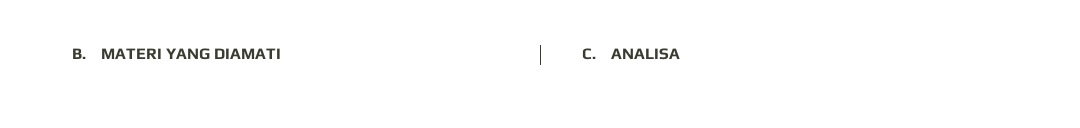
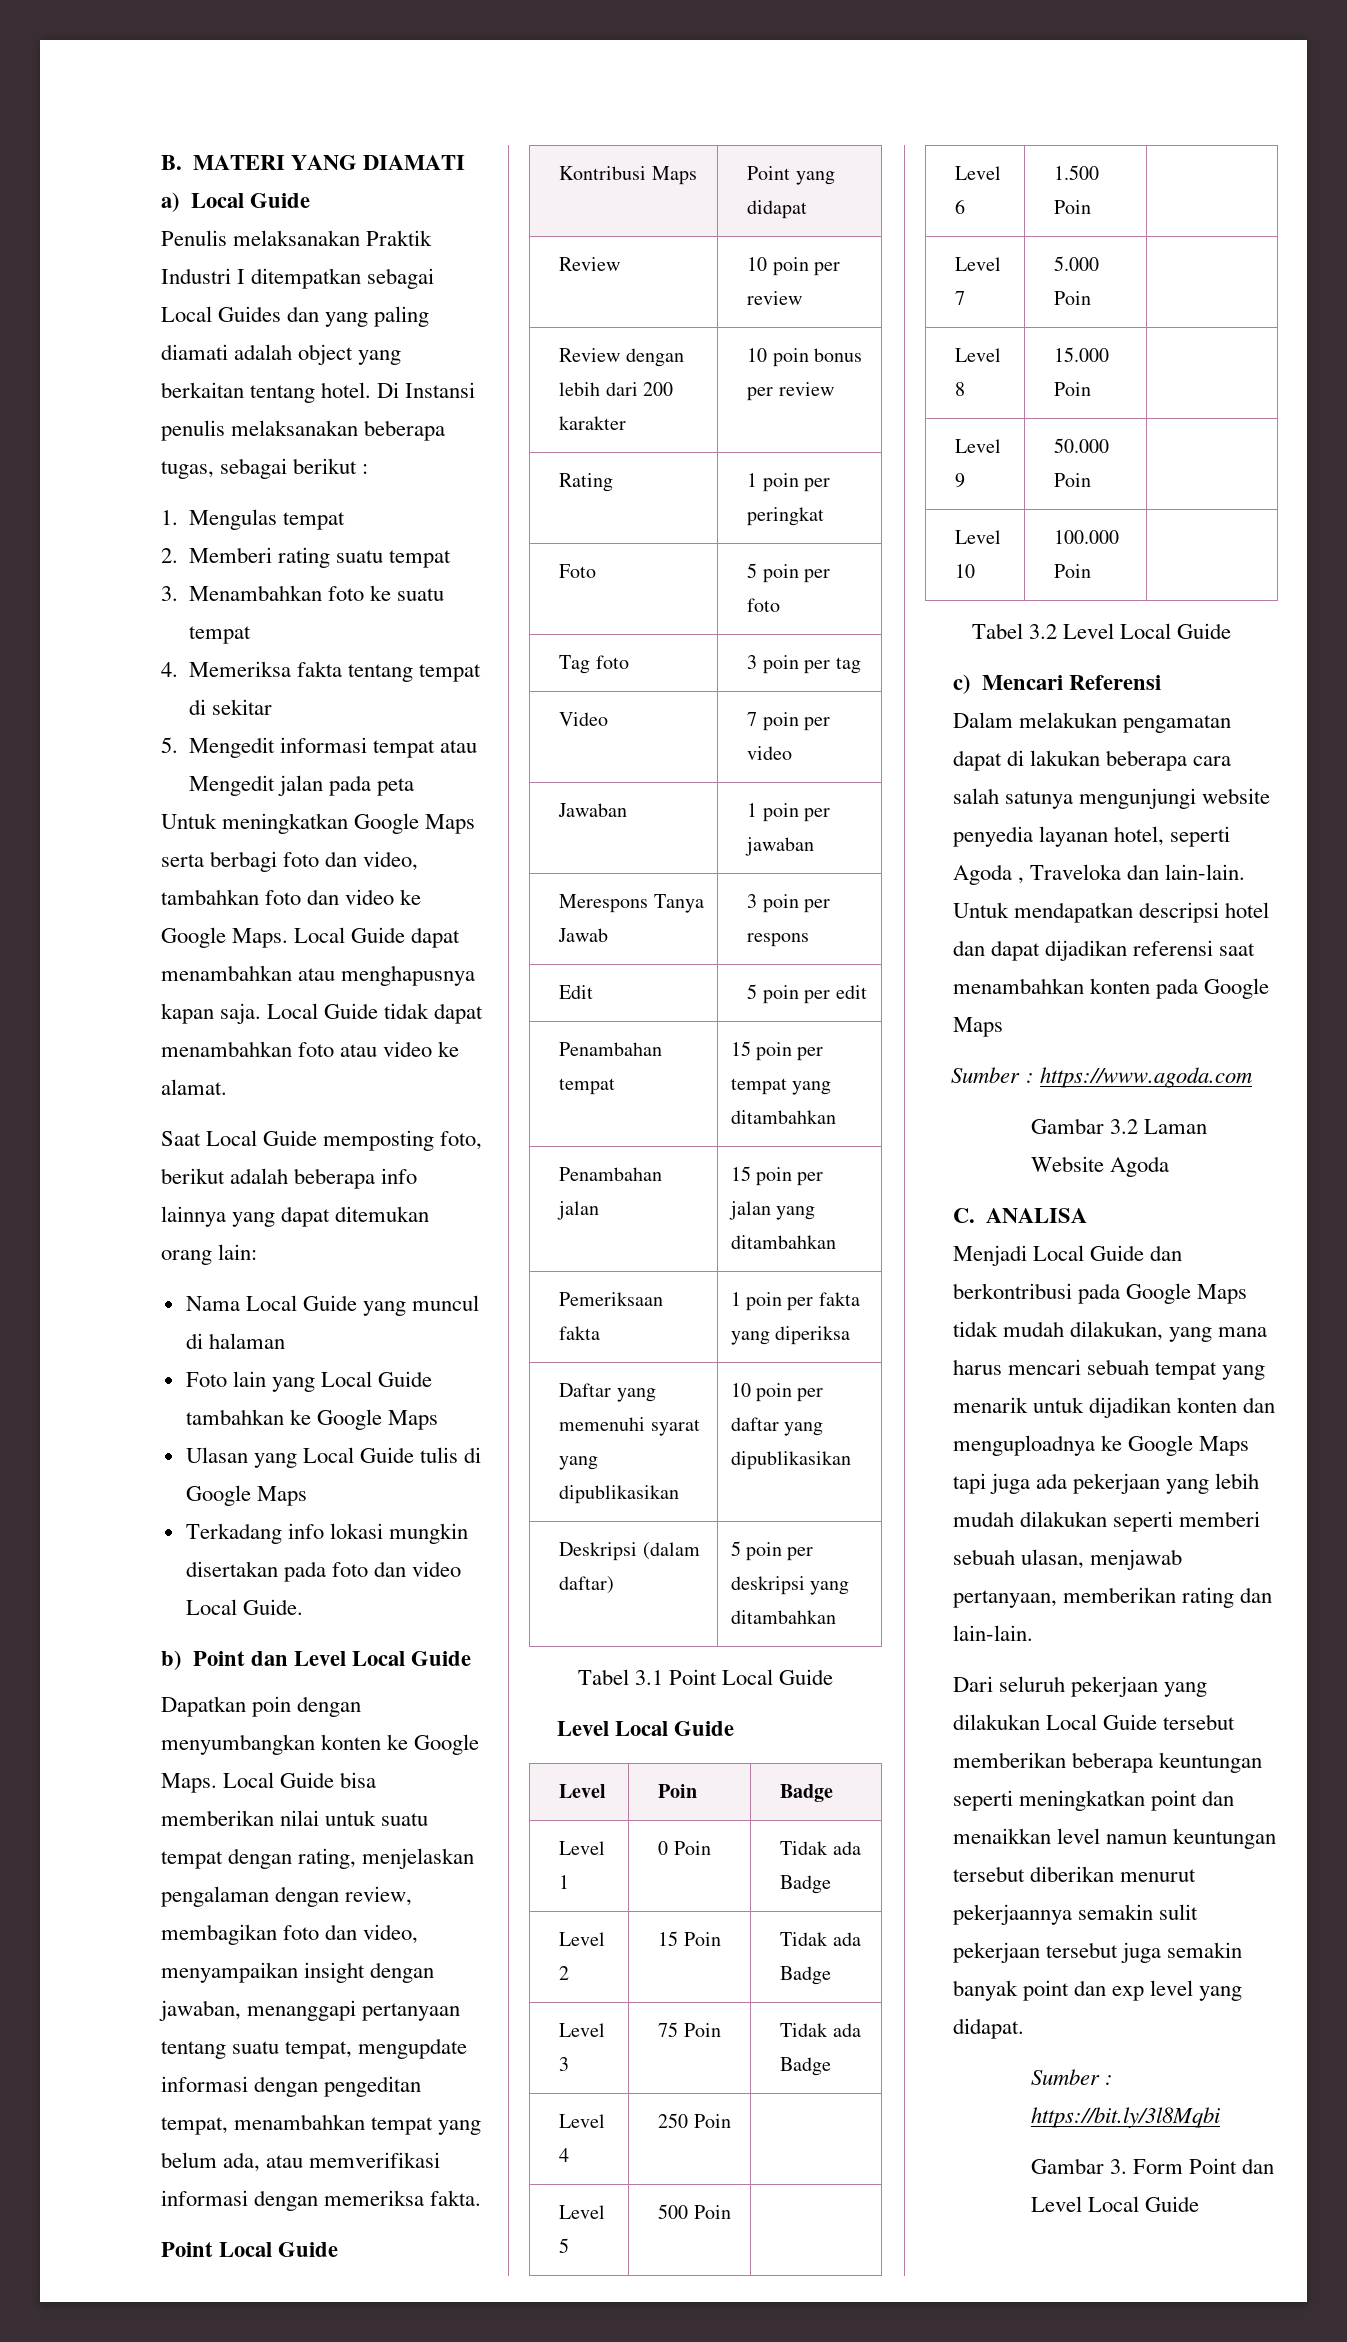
+ a) Local Guide
+ Penulis melaksanakan Praktik Industri I ditempatkan sebagai Local Guides dan yang paling diamati adalah object yang berkaitan tentang hotel. Di Instansi penulis melaksanakan beberapa tugas, sebagai berikut :
+ 1. Mengulas tempat
+ 2. Memberi rating suatu tempat
+ 3. Menambahkan foto ke suatu tempat
+ 4. Memeriksa fakta tentang tempat di sekitar
+ 5. Mengedit informasi tempat atau Mengedit jalan pada peta
+ Untuk meningkatkan Google Maps serta berbagi foto dan video, tambahkan foto dan video ke Google Maps. Local Guide dapat menambahkan atau menghapusnya kapan saja. Local Guide tidak dapat menambahkan foto atau video ke alamat.
+ Saat Local Guide memposting foto, berikut adalah beberapa info lainnya yang dapat ditemukan orang lain:
+ Nama Local Guide yang muncul di halaman
+ Foto lain yang Local Guide tambahkan ke Google Maps
+ Ulasan yang Local Guide tulis di Google Maps
+ Terkadang info lokasi mungkin disertakan pada foto dan video Local Guide.
+ b) Point dan Level Local Guide
+ Dapatkan poin dengan menyumbangkan konten ke Google Maps. Local Guide bisa memberikan nilai untuk suatu tempat dengan rating, menjelaskan pengalaman dengan review, membagikan foto dan video, menyampaikan insight dengan jawaban, menanggapi pertanyaan tentang suatu tempat, mengupdate informasi dengan pengeditan tempat, menambahkan tempat yang belum ada, atau memverifikasi informasi dengan memeriksa fakta.
+ Point Local Guide
+ Kontribusi Maps | Point yang didapat
+ Review | 10 poin per review
+ Review dengan lebih dari 200 karakter | 10 poin bonus per review
+ Rating | 1 poin per peringkat
+ Foto | 5 poin per foto
+ Tag foto | 3 poin per tag
+ Video | 7 poin per video
+ Jawaban | 1 poin per jawaban
+ Merespons Tanya Jawab | 3 poin per respons
+ Edit | 5 poin per edit
+ Penambahan tempat | 15 poin per tempat yang ditambahkan
+ Penambahan jalan | 15 poin per jalan yang ditambahkan
+ Pemeriksaan fakta | 1 poin per fakta yang diperiksa
+ Daftar yang memenuhi syarat yang dipublikasikan | 10 poin per daftar yang dipublikasikan
+ Deskripsi (dalam daftar) | 5 poin per deskripsi yang ditambahkan
+ Tabel 3.1 Point Local Guide
+ Level Local Guide
+ Level | Poin | Badge
+ Level 1 | 0 Poin | Tidak ada Badge
+ Level 2 | 15 Poin | Tidak ada Badge
+ Level 3 | 75 Poin | Tidak ada Badge
+ Level 4 | 250 Poin |
+ Level 5 | 500 Poin |
+ Level 6 | 1.500 Poin |
+ Level 7 | 5.000 Poin |
+ Level 8 | 15.000 Poin |
+ Level 9 | 50.000 Poin |
+ Level 10 | 100.000 Poin |
+ Tabel 3.2 Level Local Guide
+ c) Mencari Referensi
+ Dalam melakukan pengamatan dapat di lakukan beberapa cara salah satunya mengunjungi website penyedia layanan hotel, seperti Agoda , Traveloka dan lain-lain. Untuk mendapatkan descripsi hotel dan dapat dijadikan referensi saat menambahkan konten pada Google Maps
+ Sumber : https://www.agoda.com
+ Gambar 3.2 Laman Website Agoda
  C. ANALISA
+ Menjadi Local Guide dan berkontribusi pada Google Maps tidak mudah dilakukan, yang mana harus mencari sebuah tempat yang menarik untuk dijadikan konten dan menguploadnya ke Google Maps tapi juga ada pekerjaan yang lebih mudah dilakukan seperti memberi sebuah ulasan, menjawab pertanyaan, memberikan rating dan lain-lain.
+ Dari seluruh pekerjaan yang dilakukan Local Guide tersebut memberikan beberapa keuntungan seperti meningkatkan point dan menaikkan level namun keuntungan tersebut diberikan menurut pekerjaannya semakin sulit pekerjaan tersebut juga semakin banyak point dan exp level yang didapat.
+ Sumber : https://bit.ly/3l8Mqbi
+ Gambar 3. Form Point dan Level Local Guide

